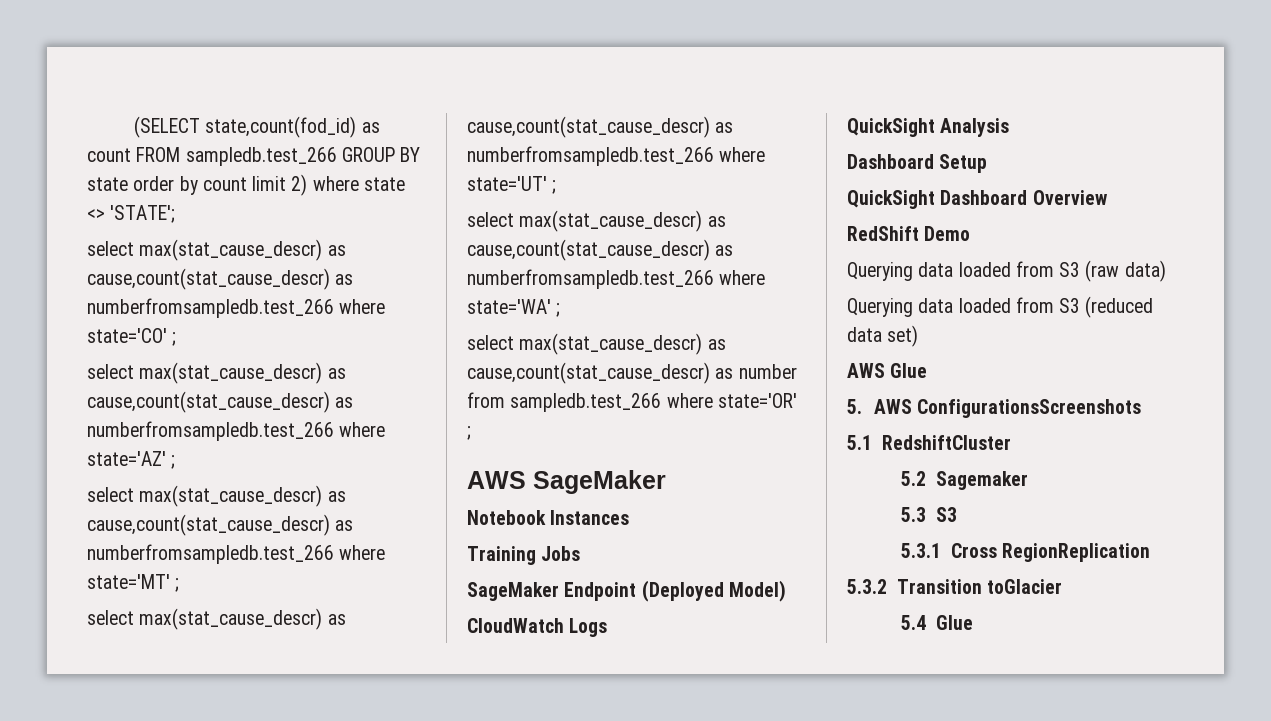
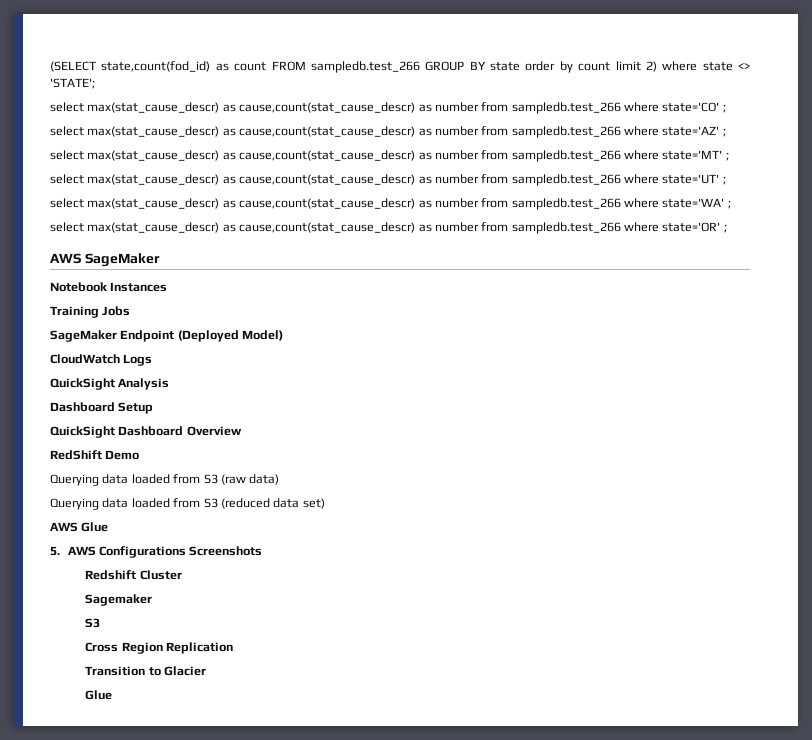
- select max(stat_cause_descr) as cause,count(stat_cause_descr) as numberfromsampledb.test_266 where state='CO' ;
+ select max(stat_cause_descr) as cause,count(stat_cause_descr) as number from sampledb.test_266 where state='CO' ;
- select max(stat_cause_descr) as cause,count(stat_cause_descr) as numberfromsampledb.test_266 where state='AZ' ;
+ select max(stat_cause_descr) as cause,count(stat_cause_descr) as number from sampledb.test_266 where state='AZ' ;
- select max(stat_cause_descr) as cause,count(stat_cause_descr) as numberfromsampledb.test_266 where state='MT' ;
+ select max(stat_cause_descr) as cause,count(stat_cause_descr) as number from sampledb.test_266 where state='MT' ;
- select max(stat_cause_descr) as cause,count(stat_cause_descr) as numberfromsampledb.test_266 where state='UT' ;
+ select max(stat_cause_descr) as cause,count(stat_cause_descr) as number from sampledb.test_266 where state='UT' ;
- select max(stat_cause_descr) as cause,count(stat_cause_descr) as numberfromsampledb.test_266 where state='WA' ;
+ select max(stat_cause_descr) as cause,count(stat_cause_descr) as number from sampledb.test_266 where state='WA' ;
- 5. AWS ConfigurationsScreenshots
- 5.1 RedshiftCluster
- 5.2 Sagemaker
- 5.3 S3
+ 5. AWS Configurations Screenshots
+ Redshift Cluster
+ Sagemaker
+ S3
- 5.3.1 Cross RegionReplication
- 5.3.2 Transition toGlacier
- 5.4 Glue
+ Cross Region Replication
+ Transition to Glacier
+ Glue

